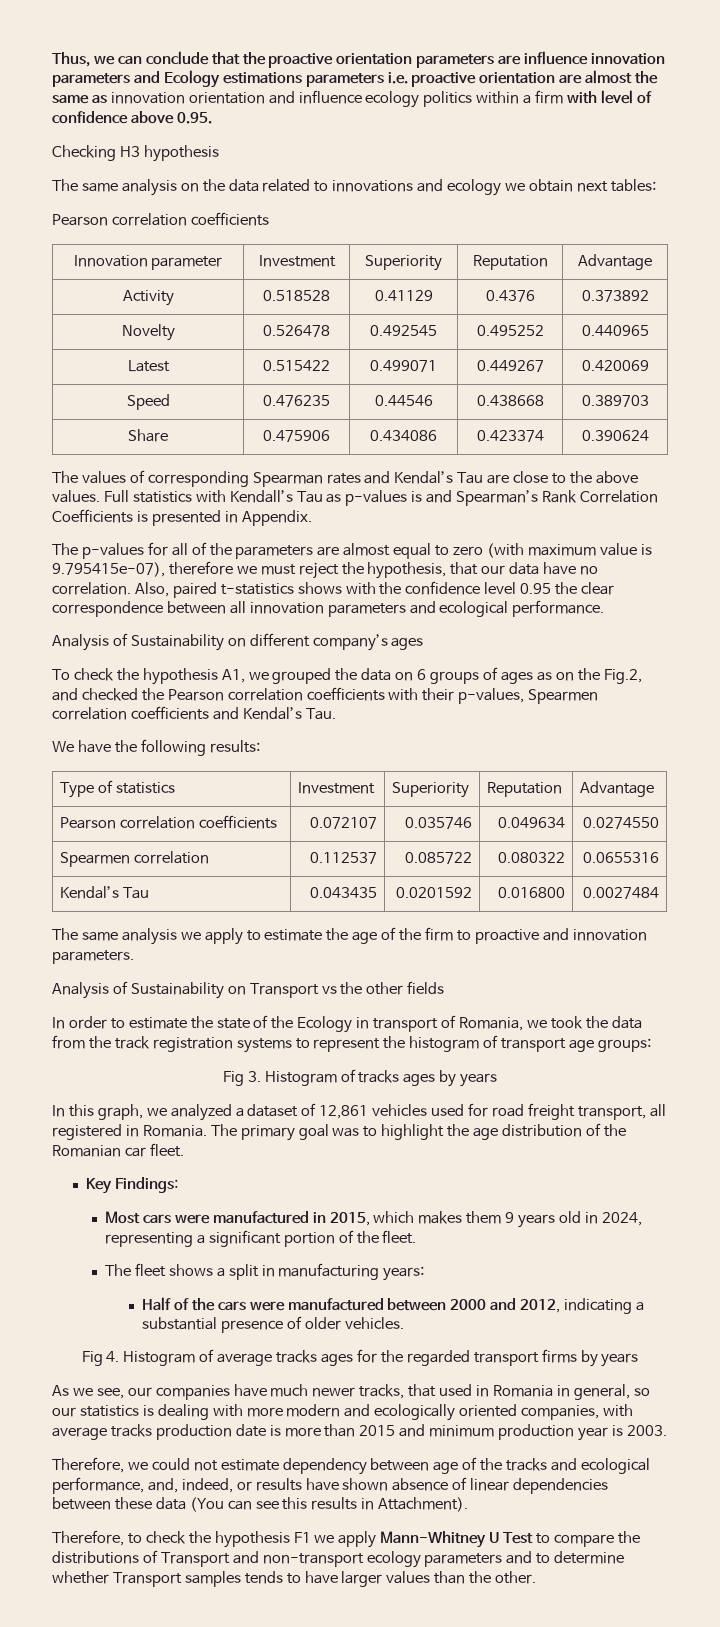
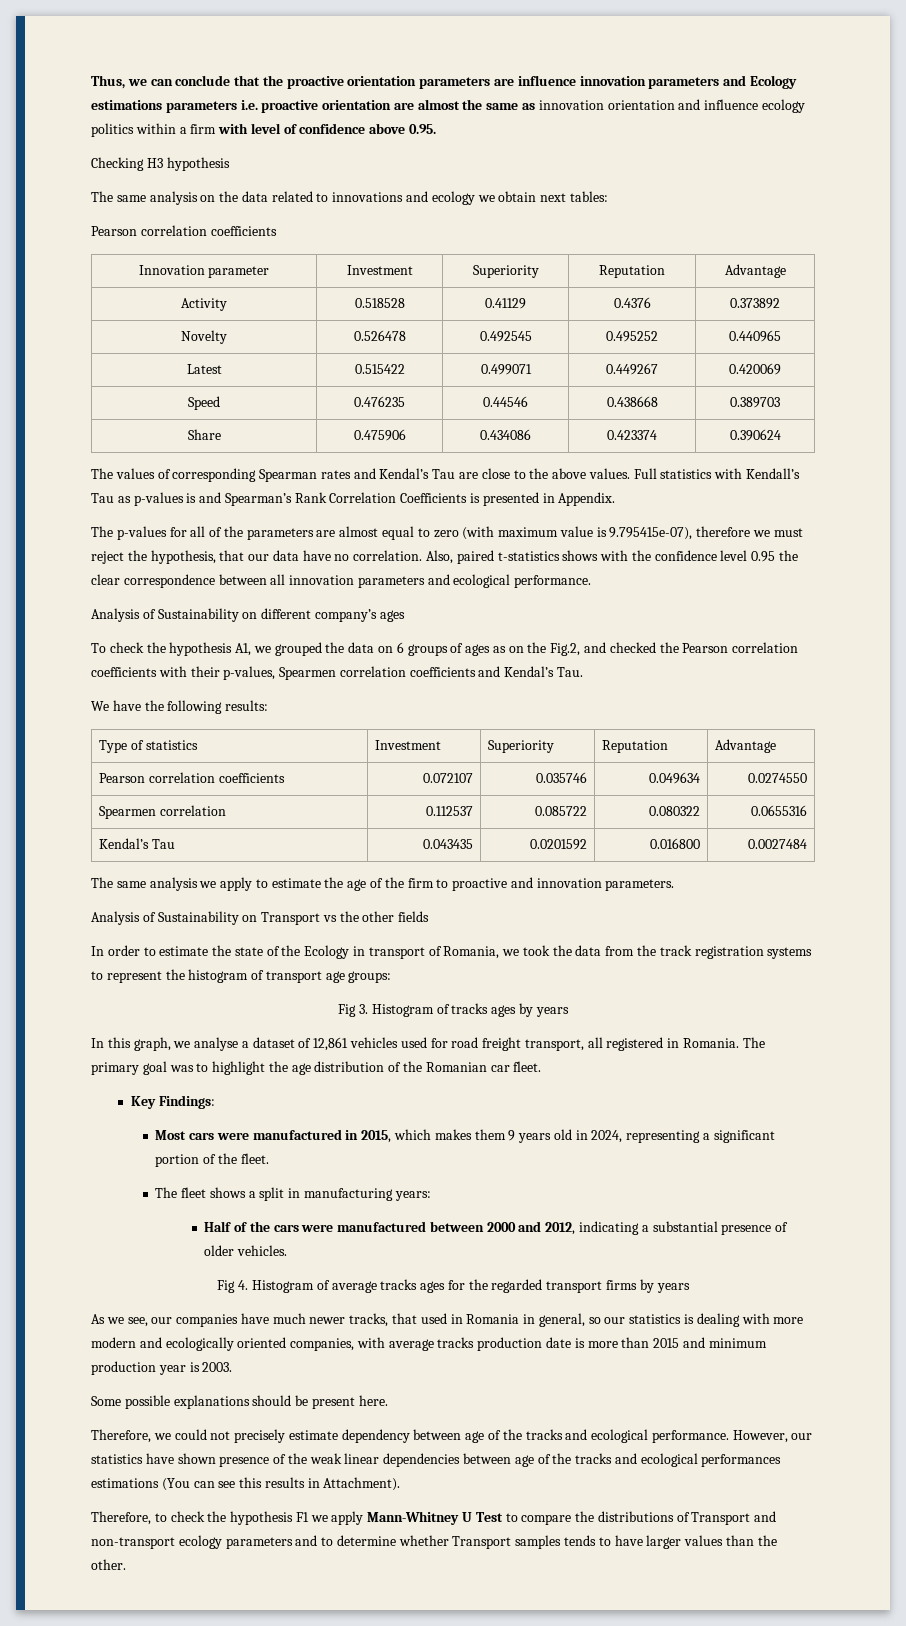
- In this graph, we analyzed a dataset of 12,861 vehicles used for road freight transport, all registered in Romania.
+ In this graph, we analyse a dataset of 12,861 vehicles used for road freight transport, all registered in Romania.
+ Some possible explanations should be present here.
- Therefore, we could not estimate dependency between age of the tracks and ecological performance, and, indeed, or results have shown absence of linear dependencies between these data (You can see this results in Attachment).
+ Therefore, we could not precisely estimate dependency between age of the tracks and ecological performance. However, our statistics have shown presence of the weak linear dependencies between age of the tracks and ecological performances estimations (You can see this results in Attachment).

